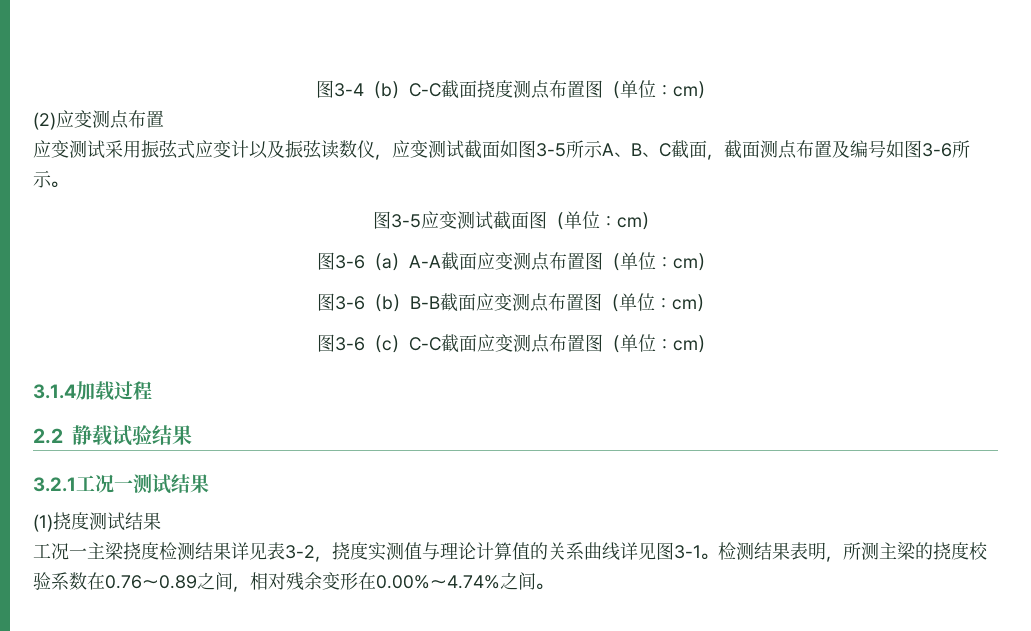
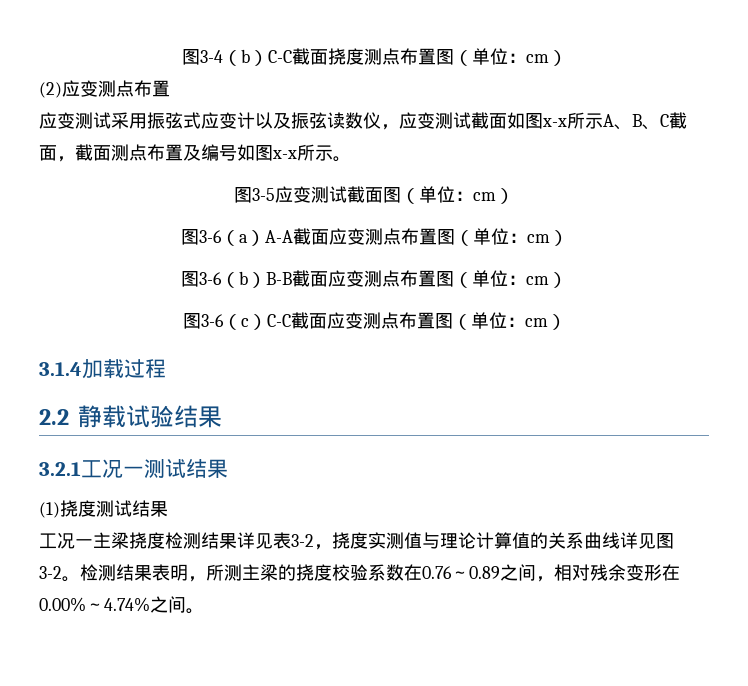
- 应变测试采用振弦式应变计以及振弦读数仪，应变测试截面如图3-5所示A、B、C截面，截面测点布置及编号如图3-6所示。
+ 应变测试采用振弦式应变计以及振弦读数仪，应变测试截面如图x-x所示A、B、C截面，截面测点布置及编号如图x-x所示。
- 工况一主梁挠度检测结果详见表3-2，挠度实测值与理论计算值的关系曲线详见图3-1。
+ 工况一主梁挠度检测结果详见表3-2，挠度实测值与理论计算值的关系曲线详见图3-2。

